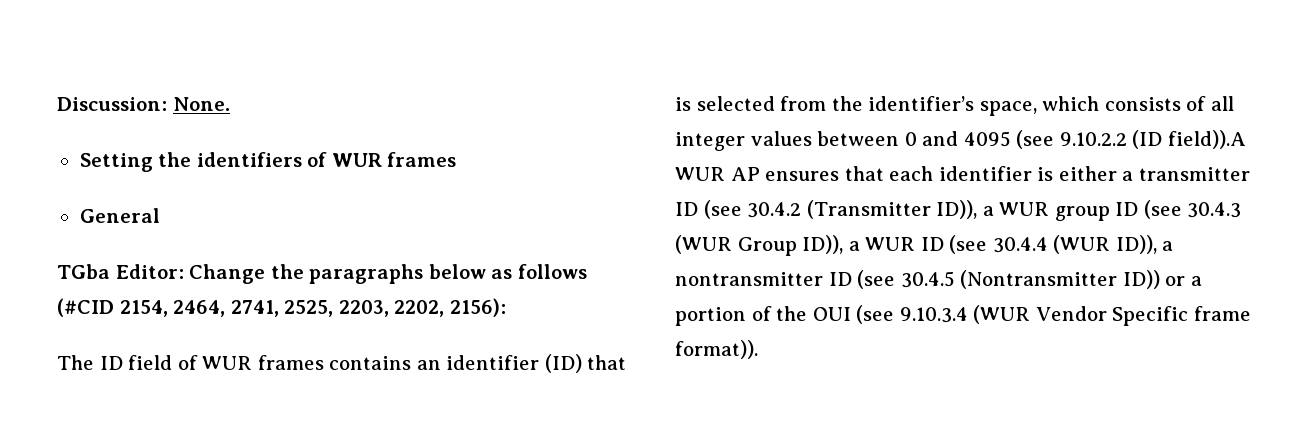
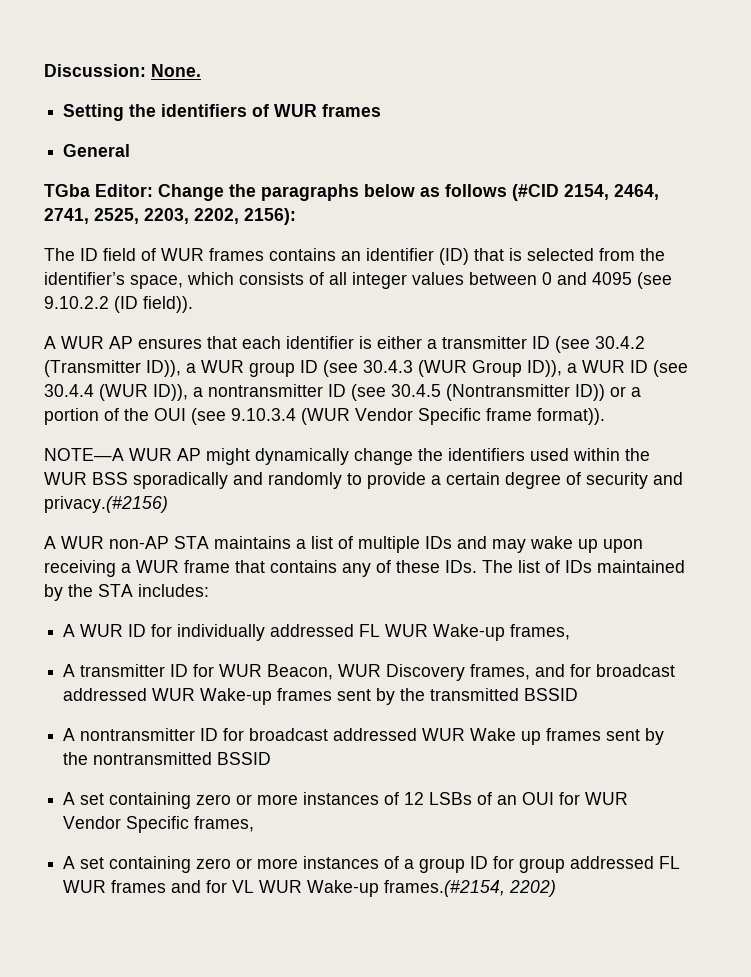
- The ID field of WUR frames contains an identifier (ID) that is selected from the identifier’s space, which consists of all integer values between 0 and 4095 (see 9.10.2.2 (ID field)).A WUR AP ensures that each identifier is either a transmitter ID (see 30.4.2 (Transmitter ID)), a WUR group ID (see 30.4.3 (WUR Group ID)), a WUR ID (see 30.4.4 (WUR ID)), a nontransmitter ID (see 30.4.5 (Nontransmitter ID)) or a portion of the OUI (see 9.10.3.4 (WUR Vendor Specific frame format)).
+ The ID field of WUR frames contains an identifier (ID) that is selected from the identifier’s space, which consists of all integer values between 0 and 4095 (see 9.10.2.2 (ID field)).
+ A WUR AP ensures that each identifier is either a transmitter ID (see 30.4.2 (Transmitter ID)), a WUR group ID (see 30.4.3 (WUR Group ID)), a WUR ID (see 30.4.4 (WUR ID)), a nontransmitter ID (see 30.4.5 (Nontransmitter ID)) or a portion of the OUI (see 9.10.3.4 (WUR Vendor Specific frame format)).
+ NOTE—A WUR AP might dynamically change the identifiers used within the WUR BSS sporadically and randomly to provide a certain degree of security and privacy.(#2156)
+ A WUR non-AP STA maintains a list of multiple IDs and may wake up upon receiving a WUR frame that contains any of these IDs. The list of IDs maintained by the STA includes:
+ A WUR ID for individually addressed FL WUR Wake-up frames,
+ A transmitter ID for WUR Beacon, WUR Discovery frames, and for broadcast addressed WUR Wake-up frames sent by the transmitted BSSID
+ A nontransmitter ID for broadcast addressed WUR Wake up frames sent by the nontransmitted BSSID
+ A set containing zero or more instances of 12 LSBs of an OUI for WUR Vendor Specific frames,
+ A set containing zero or more instances of a group ID for group addressed FL WUR frames and for VL WUR Wake-up frames.(#2154, 2202)

